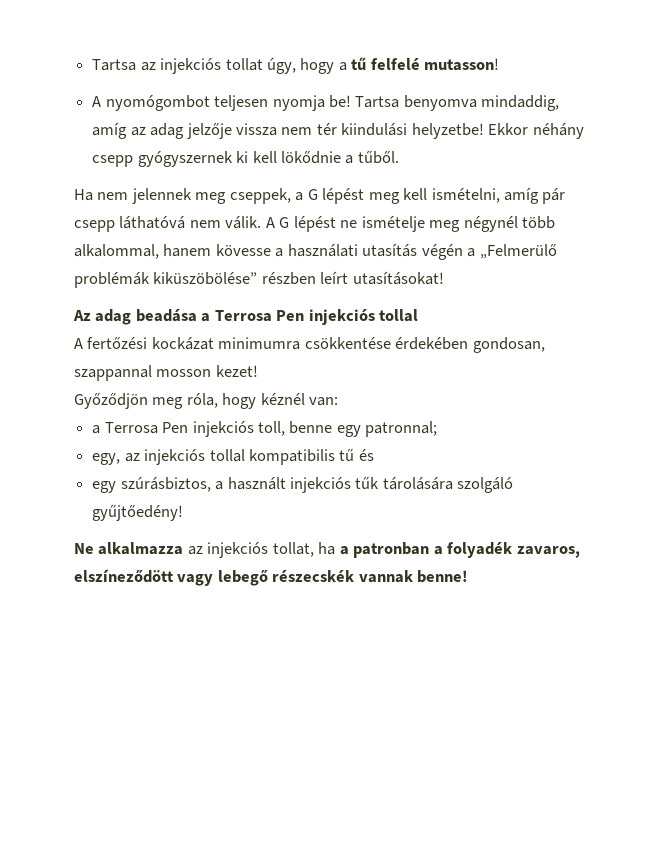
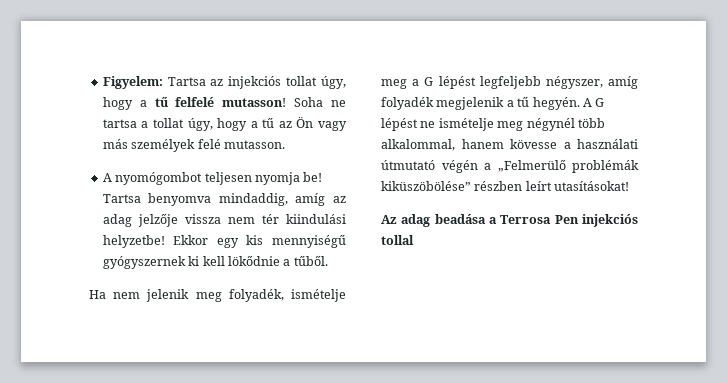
- Tartsa az injekciós tollat úgy, hogy a tű felfelé mutasson!
+ Figyelem: Tartsa az injekciós tollat úgy, hogy a tű felfelé mutasson! Soha ne tartsa a tollat úgy, hogy a tű az Ön vagy más személyek felé mutasson.
- Ekkor néhány csepp gyógyszernek ki kell lökődnie a tűből.
+ Ekkor egy kis mennyiségű gyógyszernek ki kell lökődnie a tűből.
- Ha nem jelennek meg cseppek, a G lépést meg kell ismételni, amíg pár csepp láthatóvá nem válik.
+ Ha nem jelenik meg folyadék, ismételje meg a G lépést legfeljebb négyszer, amíg folyadék megjelenik a tű hegyén.
- A G lépést ne ismételje meg négynél több alkalommal, hanem kövesse a használati utasítás végén a „Felmerülő problémák kiküszöbölése” részben leírt utasításokat!
+ A G lépést ne ismételje meg négynél több alkalommal, hanem kövesse a használati útmutató végén a „Felmerülő problémák kiküszöbölése” részben leírt utasításokat!
- A fertőzési kockázat minimumra csökkentése érdekében gondosan, szappannal mosson kezet!
- Győződjön meg róla, hogy kéznél van:
- a Terrosa Pen injekciós toll, benne egy patronnal;
- egy, az injekciós tollal kompatibilis tű és
- egy szúrásbiztos, a használt injekciós tűk tárolására szolgáló gyűjtőedény!
- Ne alkalmazza az injekciós tollat, ha a patronban a folyadék zavaros, elszíneződött vagy lebegő részecskék vannak benne!

